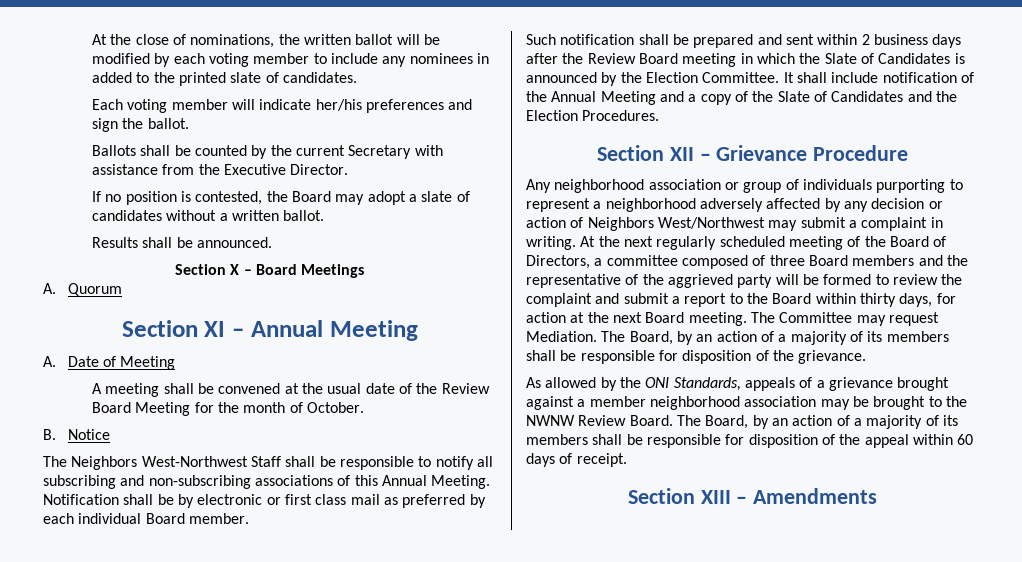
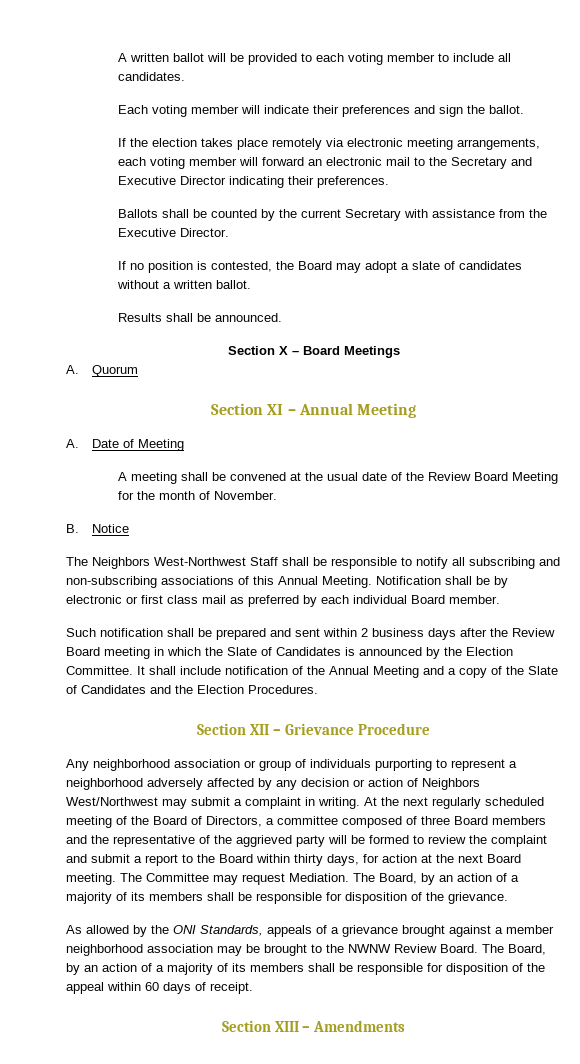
- At the close of nominations, the written ballot will be modified by each voting member to include any nominees in added to the printed slate of candidates.
+ A written ballot will be provided to each voting member to include all candidates.
- Each voting member will indicate her/his preferences and sign the ballot.
+ Each voting member will indicate their preferences and sign the ballot.
+ If the election takes place remotely via electronic meeting arrangements, each voting member will forward an electronic mail to the Secretary and Executive Director indicating their preferences.
- A meeting shall be convened at the usual date of the Review Board Meeting for the month of October.
+ A meeting shall be convened at the usual date of the Review Board Meeting for the month of November.

